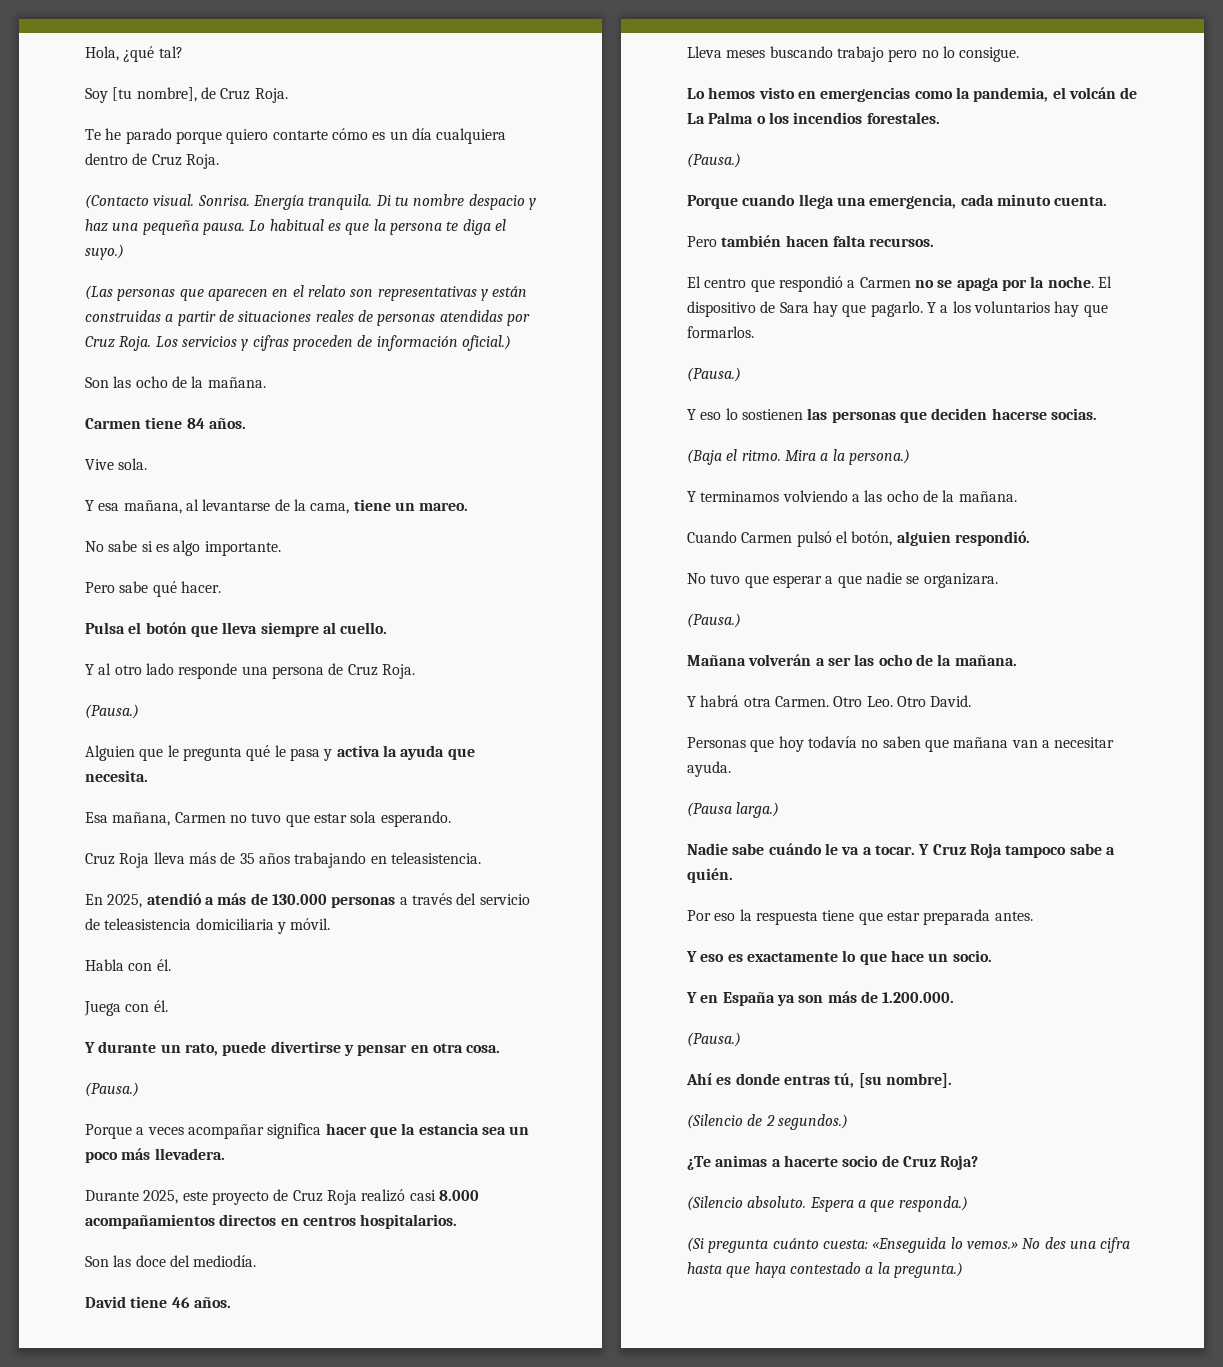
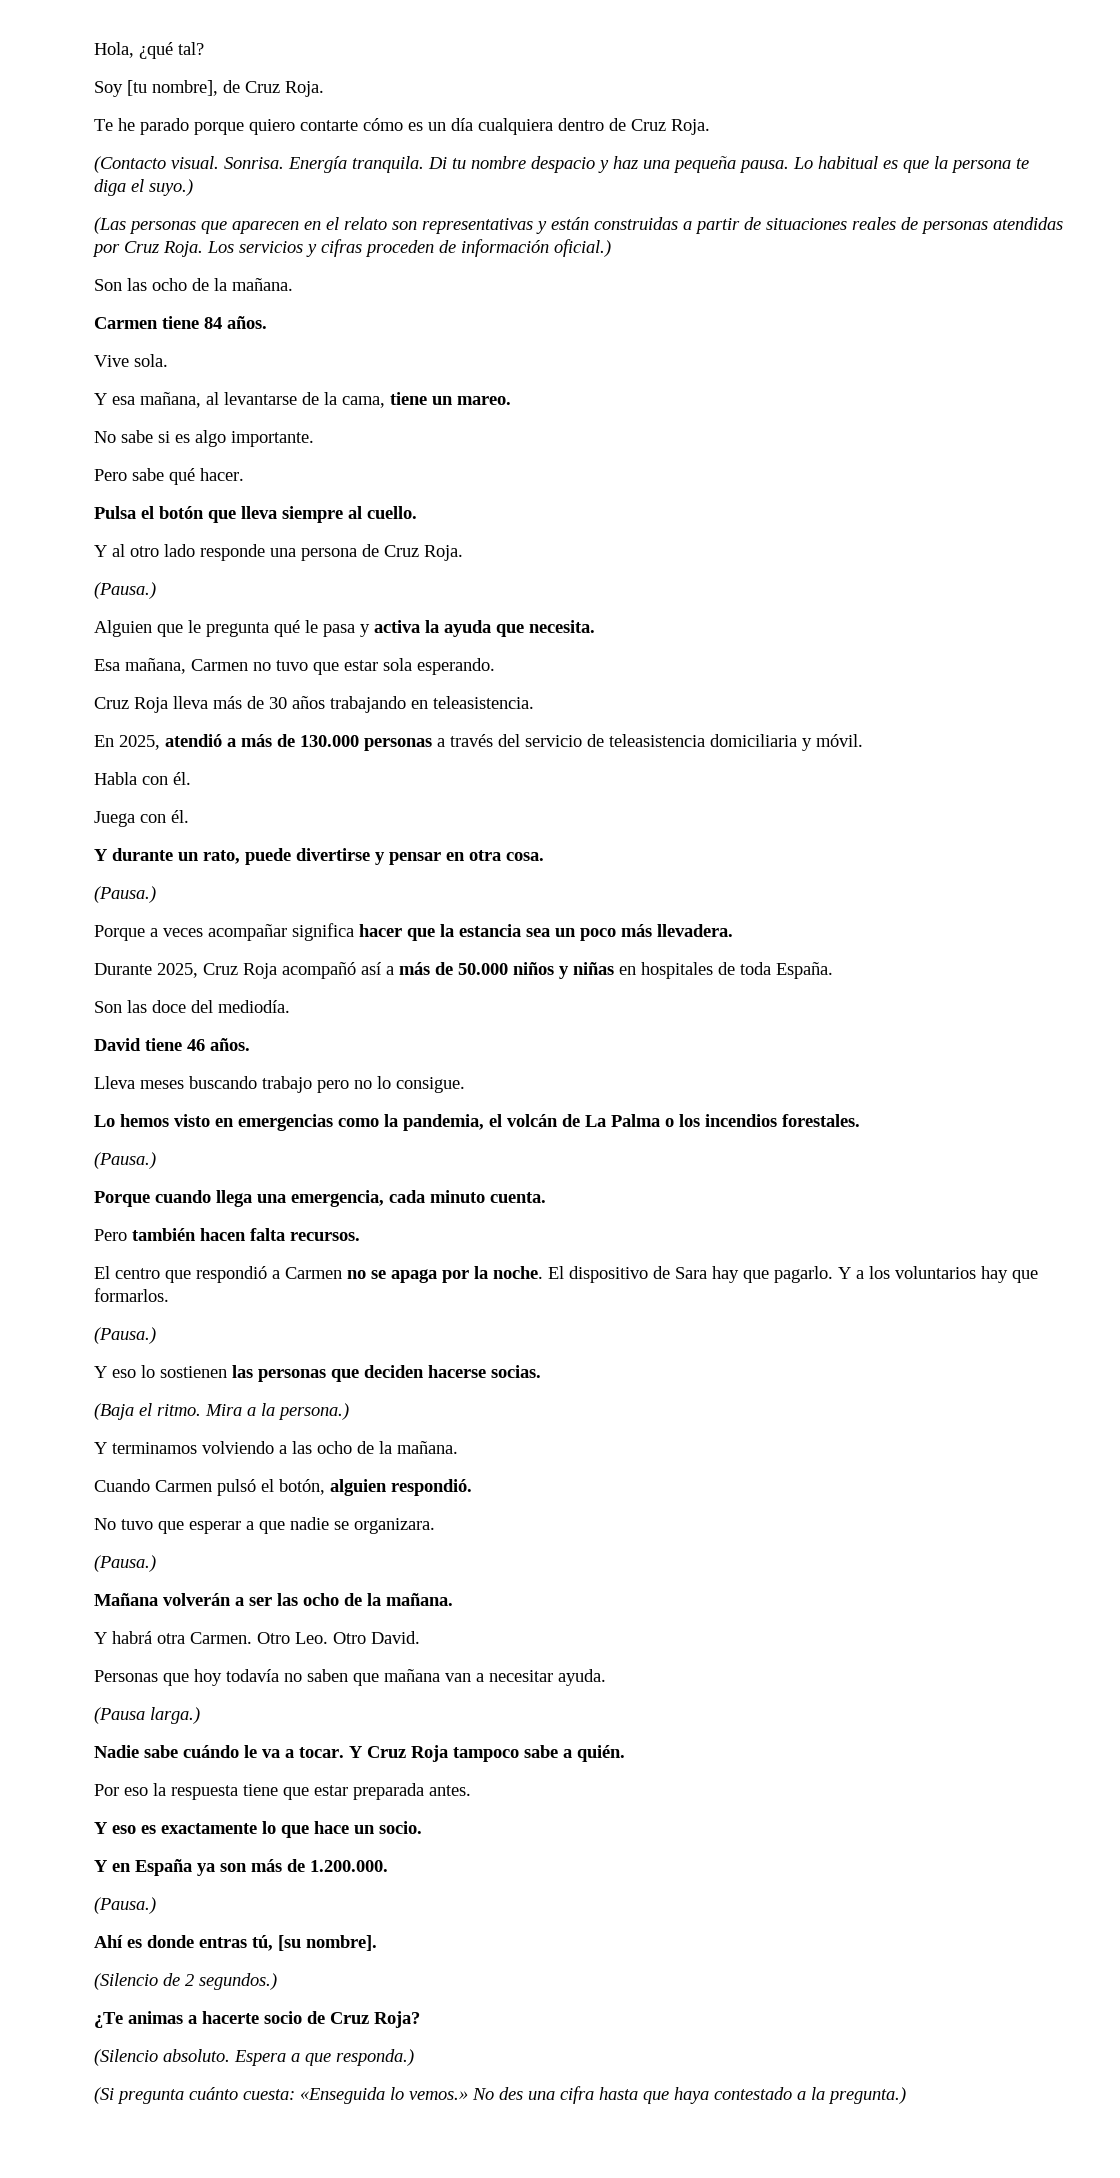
- Cruz Roja lleva más de 35 años trabajando en teleasistencia.
+ Cruz Roja lleva más de 30 años trabajando en teleasistencia.
- Durante 2025, este proyecto de Cruz Roja realizó casi 8.000 acompañamientos directos en centros hospitalarios.
+ Durante 2025, Cruz Roja acompañó así a más de 50.000 niños y niñas en hospitales de toda España.

